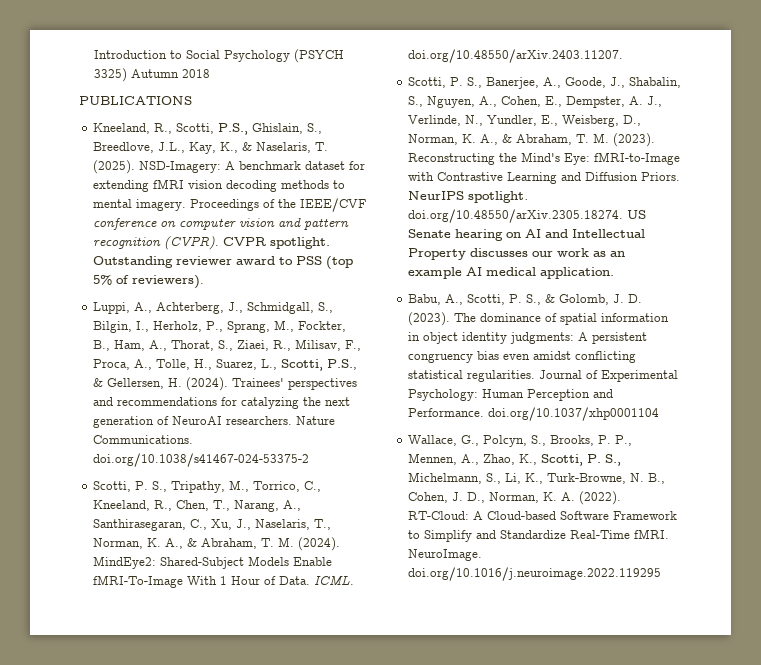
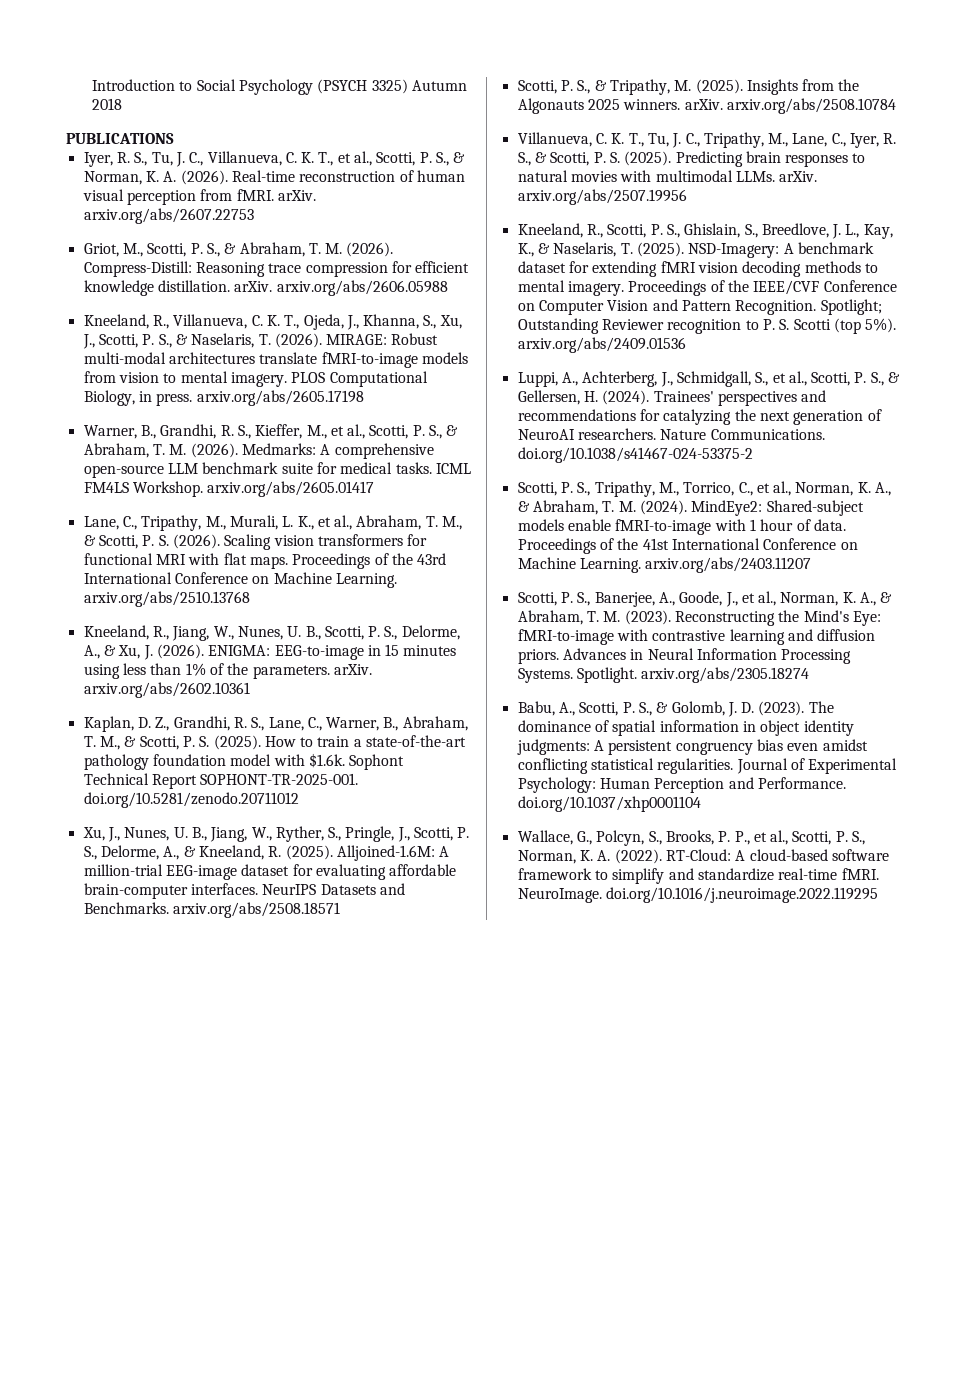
+ Iyer, R. S., Tu, J. C., Villanueva, C. K. T., et al., Scotti, P. S., & Norman, K. A. (2026). Real-time reconstruction of human visual perception from fMRI. arXiv. arxiv.org/abs/2607.22753
+ Griot, M., Scotti, P. S., & Abraham, T. M. (2026). Compress-Distill: Reasoning trace compression for efficient knowledge distillation. arXiv. arxiv.org/abs/2606.05988
+ Kneeland, R., Villanueva, C. K. T., Ojeda, J., Khanna, S., Xu, J., Scotti, P. S., & Naselaris, T. (2026). MIRAGE: Robust multi-modal architectures translate fMRI-to-image models from vision to mental imagery. PLOS Computational Biology, in press. arxiv.org/abs/2605.17198
+ Warner, B., Grandhi, R. S., Kieffer, M., et al., Scotti, P. S., & Abraham, T. M. (2026). Medmarks: A comprehensive open-source LLM benchmark suite for medical tasks. ICML FM4LS Workshop. arxiv.org/abs/2605.01417
+ Lane, C., Tripathy, M., Murali, L. K., et al., Abraham, T. M., & Scotti, P. S. (2026). Scaling vision transformers for functional MRI with flat maps. Proceedings of the 43rd International Conference on Machine Learning. arxiv.org/abs/2510.13768
+ Kneeland, R., Jiang, W., Nunes, U. B., Scotti, P. S., Delorme, A., & Xu, J. (2026). ENIGMA: EEG-to-image in 15 minutes using less than 1% of the parameters. arXiv. arxiv.org/abs/2602.10361
+ Kaplan, D. Z., Grandhi, R. S., Lane, C., Warner, B., Abraham, T. M., & Scotti, P. S. (2025). How to train a state-of-the-art pathology foundation model with $1.6k. Sophont Technical Report SOPHONT-TR-2025-001. doi.org/10.5281/zenodo.20711012
+ Xu, J., Nunes, U. B., Jiang, W., Ryther, S., Pringle, J., Scotti, P. S., Delorme, A., & Kneeland, R. (2025). Alljoined-1.6M: A million-trial EEG-image dataset for evaluating affordable brain-computer interfaces. NeurIPS Datasets and Benchmarks. arxiv.org/abs/2508.18571
+ Scotti, P. S., & Tripathy, M. (2025). Insights from the Algonauts 2025 winners. arXiv. arxiv.org/abs/2508.10784
+ Villanueva, C. K. T., Tu, J. C., Tripathy, M., Lane, C., Iyer, R. S., & Scotti, P. S. (2025). Predicting brain responses to natural movies with multimodal LLMs. arXiv. arxiv.org/abs/2507.19956
- Kneeland, R., Scotti, P.S., Ghislain, S., Breedlove, J.L., Kay, K., & Naselaris, T. (2025).
+ Kneeland, R., Scotti, P. S., Ghislain, S., Breedlove, J. L., Kay, K., & Naselaris, T. (2025).
- Proceedings of the IEEE/CVF conference on computer vision and pattern recognition (CVPR). CVPR spotlight. Outstanding reviewer award to PSS (top 5% of reviewers).
+ Proceedings of the IEEE/CVF Conference on Computer Vision and Pattern Recognition. Spotlight; Outstanding Reviewer recognition to P. S. Scotti (top 5%). arxiv.org/abs/2409.01536
- Luppi, A., Achterberg, J., Schmidgall, S., Bilgin, I., Herholz, P., Sprang, M., Fockter, B., Ham, A., Thorat, S., Ziaei, R., Milisav, F., Proca, A., Tolle, H., Suarez, L., Scotti, P.S., & Gellersen, H. (2024).
+ Luppi, A., Achterberg, J., Schmidgall, S., et al., Scotti, P. S., & Gellersen, H. (2024).
- Scotti, P. S., Tripathy, M., Torrico, C., Kneeland, R., Chen, T., Narang, A., Santhirasegaran, C., Xu, J., Naselaris, T., Norman, K. A., & Abraham, T. M. (2024).
+ Scotti, P. S., Tripathy, M., Torrico, C., et al., Norman, K. A., & Abraham, T. M. (2024).
- MindEye2: Shared-Subject Models Enable fMRI-To-Image With 1 Hour of Data. ICML. doi.org/10.48550/arXiv.2403.11207.
+ MindEye2: Shared-subject models enable fMRI-to-image with 1 hour of data. Proceedings of the 41st International Conference on Machine Learning. arxiv.org/abs/2403.11207
- Scotti, P. S., Banerjee, A., Goode, J., Shabalin, S., Nguyen, A., Cohen, E., Dempster, A. J., Verlinde, N., Yundler, E., Weisberg, D., Norman, K. A., & Abraham, T. M. (2023).
+ Scotti, P. S., Banerjee, A., Goode, J., et al., Norman, K. A., & Abraham, T. M. (2023).
- Reconstructing the Mind's Eye: fMRI-to-Image with Contrastive Learning and Diffusion Priors. NeurIPS spotlight. doi.org/10.48550/arXiv.2305.18274. US Senate hearing on AI and Intellectual Property discusses our work as an example AI medical application.
+ Reconstructing the Mind's Eye: fMRI-to-image with contrastive learning and diffusion priors. Advances in Neural Information Processing Systems. Spotlight. arxiv.org/abs/2305.18274
- Wallace, G., Polcyn, S., Brooks, P. P., Mennen, A., Zhao, K., Scotti, P. S., Michelmann, S., Li, K., Turk-Browne, N. B., Cohen, J. D., Norman, K. A. (2022).
+ Wallace, G., Polcyn, S., Brooks, P. P., et al., Scotti, P. S., Norman, K. A. (2022).
- RT-Cloud: A Cloud-based Software Framework to Simplify and Standardize Real-Time fMRI.
+ RT-Cloud: A cloud-based software framework to simplify and standardize real-time fMRI.

